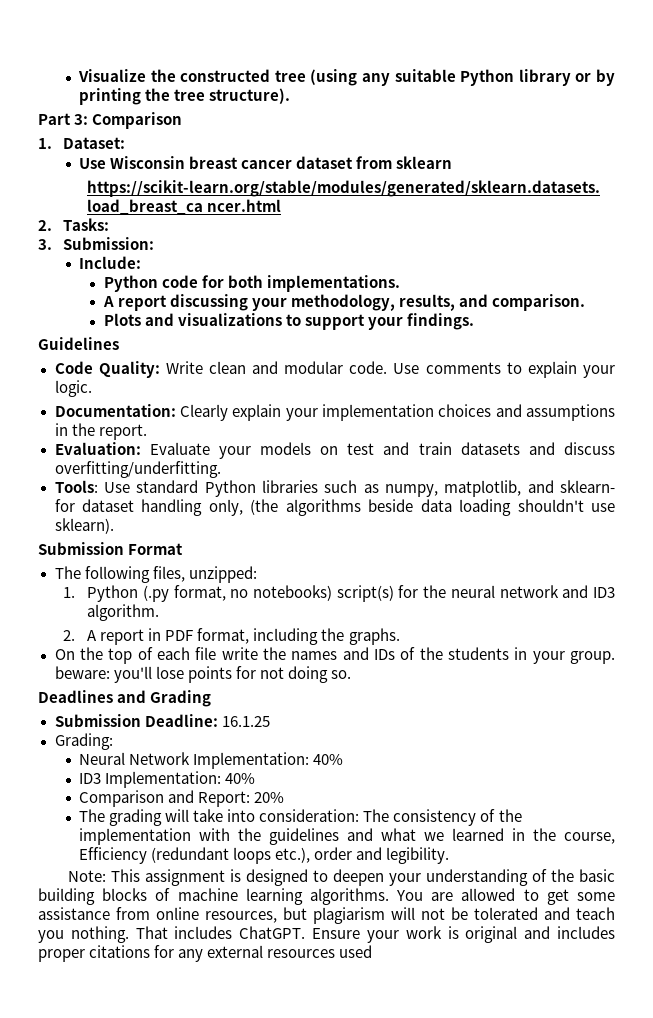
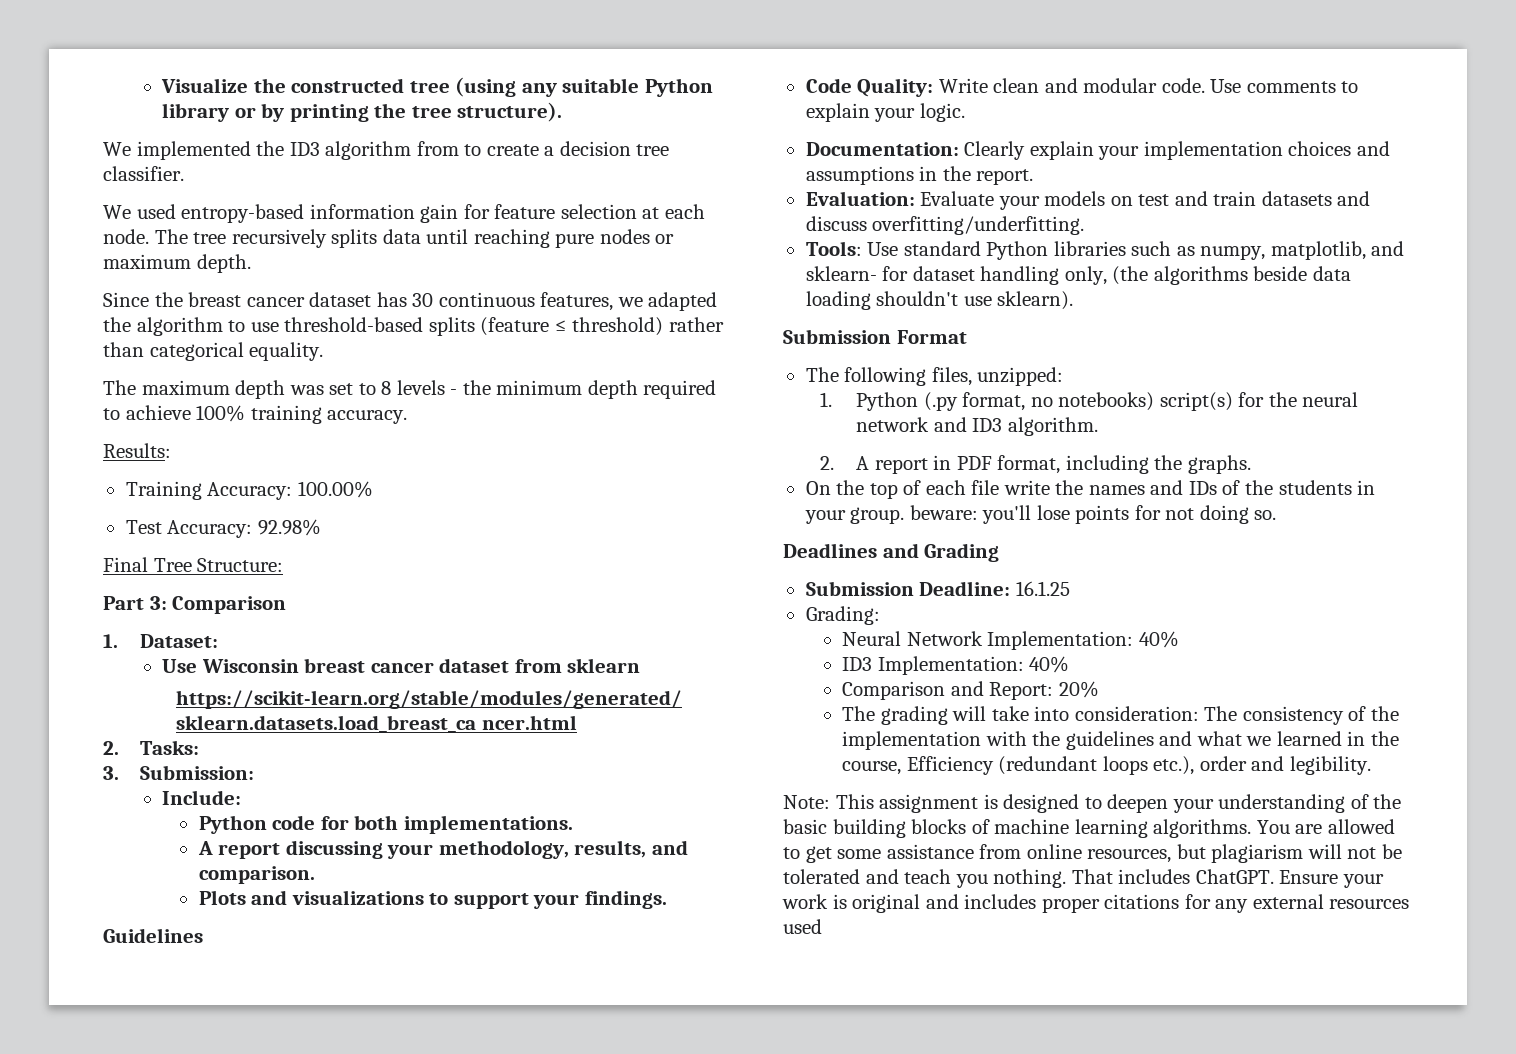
+ We implemented the ID3 algorithm from to create a decision tree classifier.
+ We used entropy-based information gain for feature selection at each node. The tree recursively splits data until reaching pure nodes or maximum depth.
+ Since the breast cancer dataset has 30 continuous features, we adapted the algorithm to use threshold-based splits (feature ≤ threshold) rather than categorical equality.
+ The maximum depth was set to 8 levels - the minimum depth required to achieve 100% training accuracy.
+ Results:
+ Training Accuracy: 100.00%
+ Test Accuracy: 92.98%
+ Final Tree Structure:

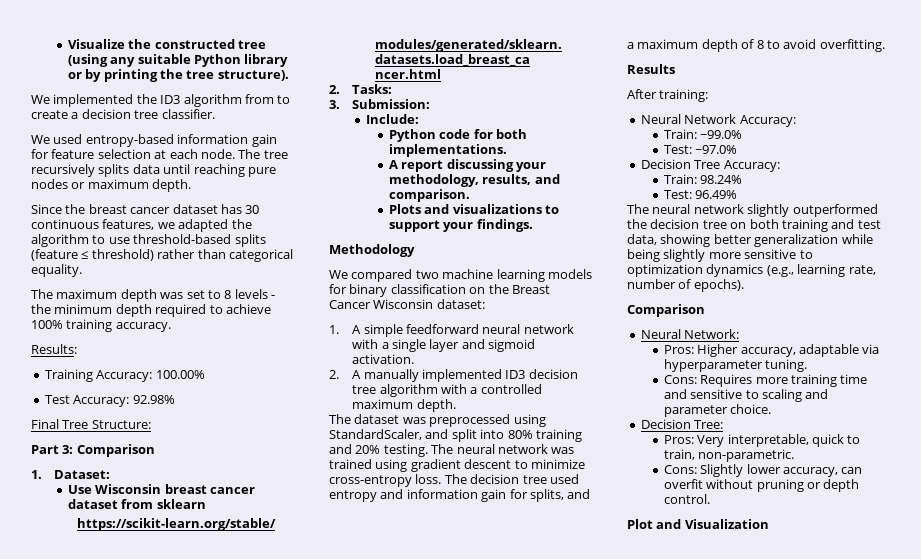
- Guidelines
- Code Quality: Write clean and modular code. Use comments to explain your logic.
- Documentation: Clearly explain your implementation choices and assumptions in the report.
- Evaluation: Evaluate your models on test and train datasets and discuss overfitting/underfitting.
- Tools: Use standard Python libraries such as numpy, matplotlib, and sklearn- for dataset handling only, (the algorithms beside data loading shouldn't use sklearn).
- Submission Format
- The following files, unzipped:
- 1. Python (.py format, no notebooks) script(s) for the neural network and ID3 algorithm.
- 2. A report in PDF format, including the graphs.
- On the top of each file write the names and IDs of the students in your group. beware: you'll lose points for not doing so.
- Deadlines and Grading
- Submission Deadline: 16.1.25
- Grading:
- Neural Network Implementation: 40%
- ID3 Implementation: 40%
- Comparison and Report: 20%
- The grading will take into consideration: The consistency of the implementation with the guidelines and what we learned in the course, Efficiency (redundant loops etc.), order and legibility.
- Note: This assignment is designed to deepen your understanding of the basic building blocks of machine learning algorithms. You are allowed to get some assistance from online resources, but plagiarism will not be tolerated and teach you nothing. That includes ChatGPT. Ensure your work is original and includes proper citations for any external resources used
+ Methodology
+ We compared two machine learning models for binary classification on the Breast Cancer Wisconsin dataset:
+ 1. A simple feedforward neural network with a single layer and sigmoid activation.
+ 2. A manually implemented ID3 decision tree algorithm with a controlled maximum depth.
+ The dataset was preprocessed using StandardScaler, and split into 80% training and 20% testing. The neural network was trained using gradient descent to minimize cross-entropy loss. The decision tree used entropy and information gain for splits, and a maximum depth of 8 to avoid overfitting.
+ Results
+ After training:
+ Neural Network Accuracy:
+ Train: ~99.0%
+ Test: ~97.0%
+ Decision Tree Accuracy:
+ Train: 98.24%
+ Test: 96.49%
+ The neural network slightly outperformed the decision tree on both training and test data, showing better generalization while being slightly more sensitive to optimization dynamics (e.g., learning rate, number of epochs).
+ Comparison
+ Neural Network:
+ Pros: Higher accuracy, adaptable via hyperparameter tuning.
+ Cons: Requires more training time and sensitive to scaling and parameter choice.
+ Decision Tree:
+ Pros: Very interpretable, quick to train, non-parametric.
+ Cons: Slightly lower accuracy, can overfit without pruning or depth control.
+ Plot and Visualization

